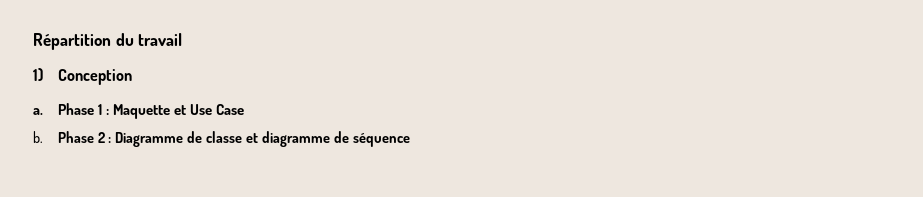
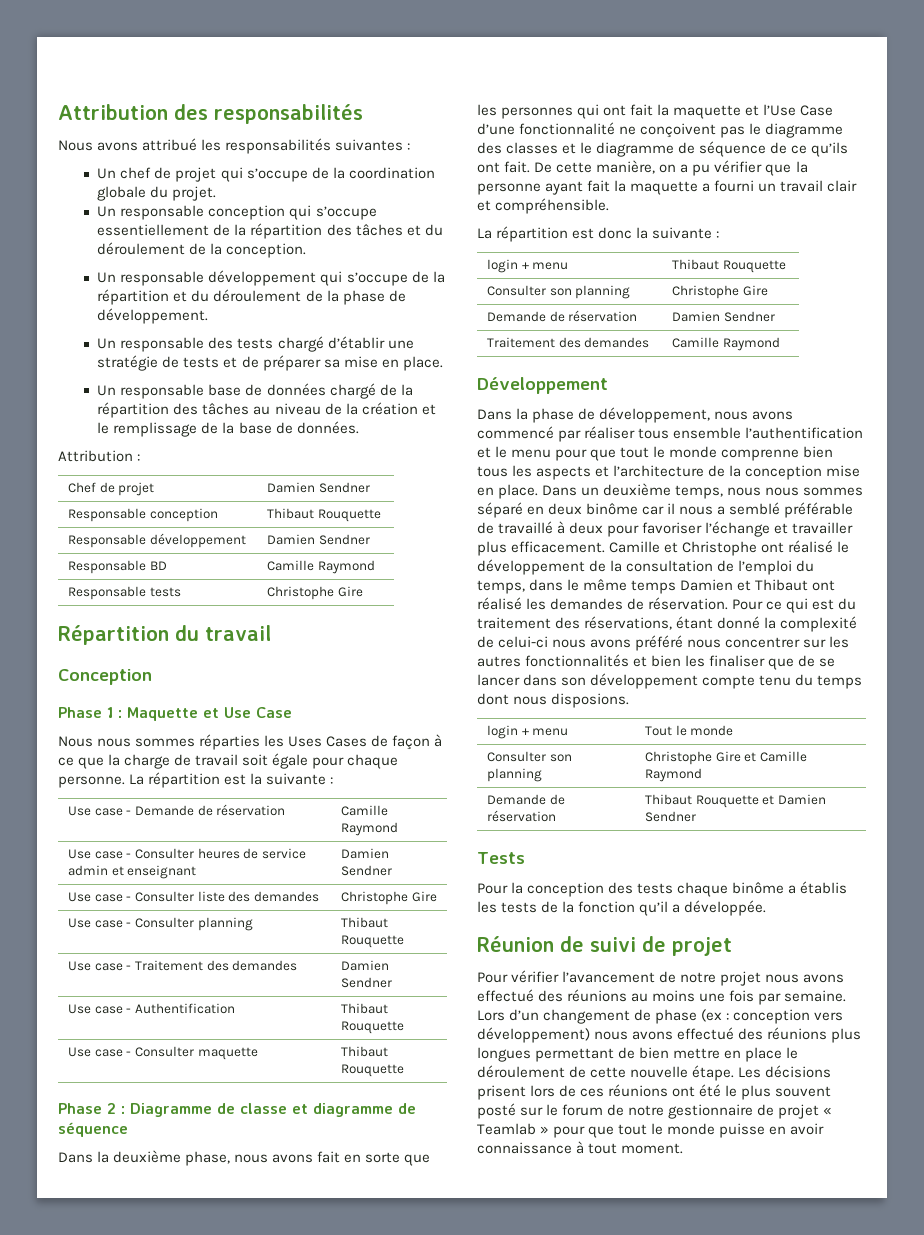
+ Attribution des responsabilités
+ Nous avons attribué les responsabilités suivantes :
+ Un chef de projet qui s’occupe de la coordination globale du projet.
+ Un responsable conception qui s’occupe essentiellement de la répartition des tâches et du déroulement de la conception.
+ Un responsable développement qui s’occupe de la répartition et du déroulement de la phase de développement.
+ Un responsable des tests chargé d’établir une stratégie de tests et de préparer sa mise en place.
+ Un responsable base de données chargé de la répartition des tâches au niveau de la création et le remplissage de la base de données.
+ Attribution :
+ Chef de projet | Damien Sendner
+ Responsable conception | Thibaut Rouquette
+ Responsable développement | Damien Sendner
+ Responsable BD | Camille Raymond
+ Responsable tests | Christophe Gire
- 1) Conception
+ Conception
- a.
- b. Phase 2 : Diagramme de classe et diagramme de séquence
+ Nous nous sommes réparties les Uses Cases de façon à ce que la charge de travail soit égale pour chaque personne. La répartition est la suivante :
+ Use case - Demande de réservation | Camille Raymond
+ Use case - Consulter heures de service admin et enseignant | Damien Sendner
+ Use case - Consulter liste des demandes | Christophe Gire
+ Use case - Consulter planning | Thibaut Rouquette
+ Use case - Traitement des demandes | Damien Sendner
+ Use case - Authentification | Thibaut Rouquette
+ Use case - Consulter maquette | Thibaut Rouquette
+ Phase 2 : Diagramme de classe et diagramme de séquence
+ Dans la deuxième phase, nous avons fait en sorte que les personnes qui ont fait la maquette et l’Use Case d’une fonctionnalité ne conçoivent pas le diagramme des classes et le diagramme de séquence de ce qu’ils ont fait. De cette manière, on a pu vérifier que la personne ayant fait la maquette a fourni un travail clair et compréhensible.
+ La répartition est donc la suivante :
+ login + menu | Thibaut Rouquette
+ Consulter son planning | Christophe Gire
+ Demande de réservation | Damien Sendner
+ Traitement des demandes | Camille Raymond
+ Développement
+ Dans la phase de développement, nous avons commencé par réaliser tous ensemble l’authentification et le menu pour que tout le monde comprenne bien tous les aspects et l’architecture de la conception mise en place. Dans un deuxième temps, nous nous sommes séparé en deux binôme car il nous a semblé préférable de travaillé à deux pour favoriser l’échange et travailler plus efficacement. Camille et Christophe ont réalisé le développement de la consultation de l’emploi du temps, dans le même temps Damien et Thibaut ont réalisé les demandes de réservation. Pour ce qui est du traitement des réservations, étant donné la complexité de celui-ci nous avons préféré nous concentrer sur les autres fonctionnalités et bien les finaliser que de se lancer dans son développement compte tenu du temps dont nous disposions.
+ login + menu | Tout le monde
+ Consulter son planning | Christophe Gire et Camille Raymond
+ Demande de réservation | Thibaut Rouquette et Damien Sendner
+ Tests
+ Pour la conception des tests chaque binôme a établis les tests de la fonction qu’il a développée.
+ Réunion de suivi de projet
+ Pour vérifier l’avancement de notre projet nous avons effectué des réunions au moins une fois par semaine. Lors d’un changement de phase (ex : conception vers développement) nous avons effectué des réunions plus longues permettant de bien mettre en place le déroulement de cette nouvelle étape. Les décisions prisent lors de ces réunions ont été le plus souvent posté sur le forum de notre gestionnaire de projet « Teamlab » pour que tout le monde puisse en avoir connaissance à tout moment.

